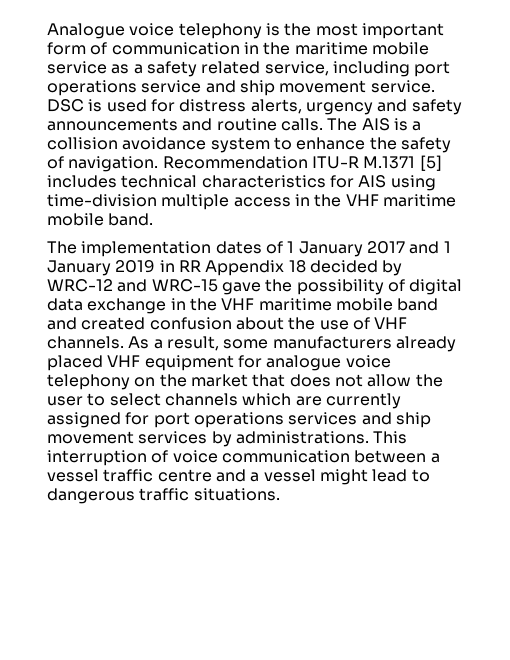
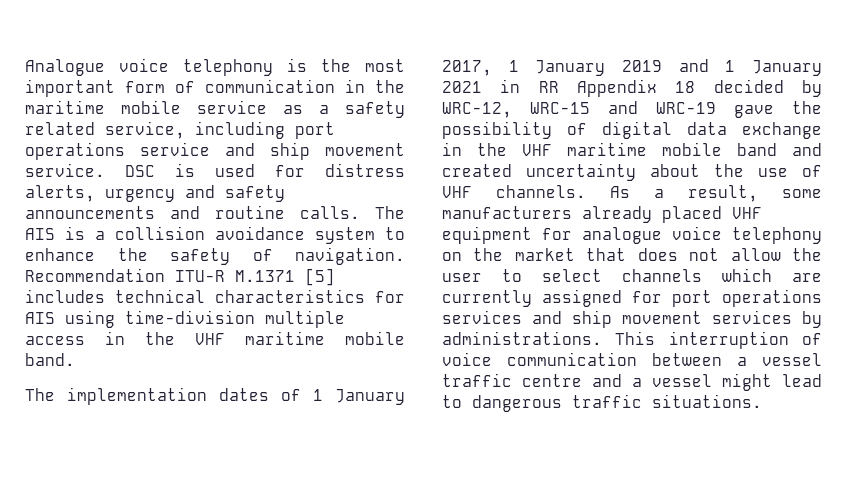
- The implementation dates of 1 January 2017 and 1 January 2019 in RR Appendix 18 decided by WRC-12 and WRC-15 gave the possibility of digital data exchange in the VHF maritime mobile band and created confusion about the use of VHF channels.
+ The implementation dates of 1 January 2017, 1 January 2019 and 1 January 2021 in RR Appendix 18 decided by WRC-12, WRC-15 and WRC-19 gave the possibility of digital data exchange in the VHF maritime mobile band and created uncertainty about the use of VHF channels.

